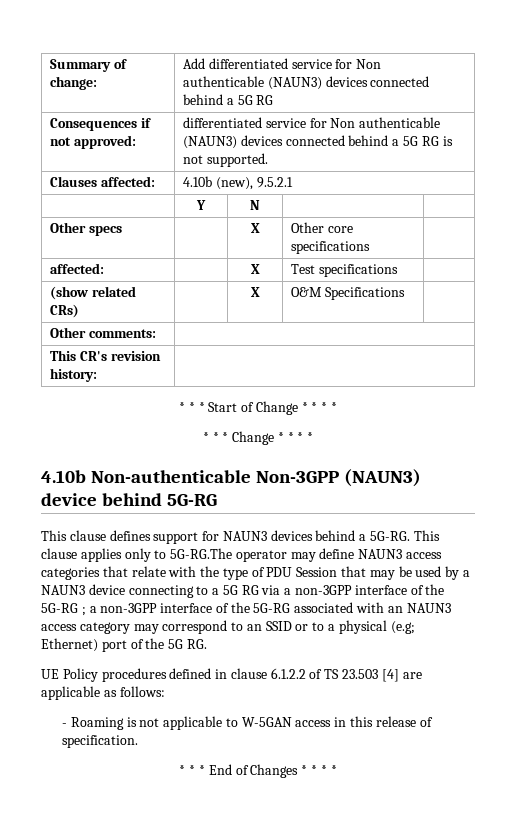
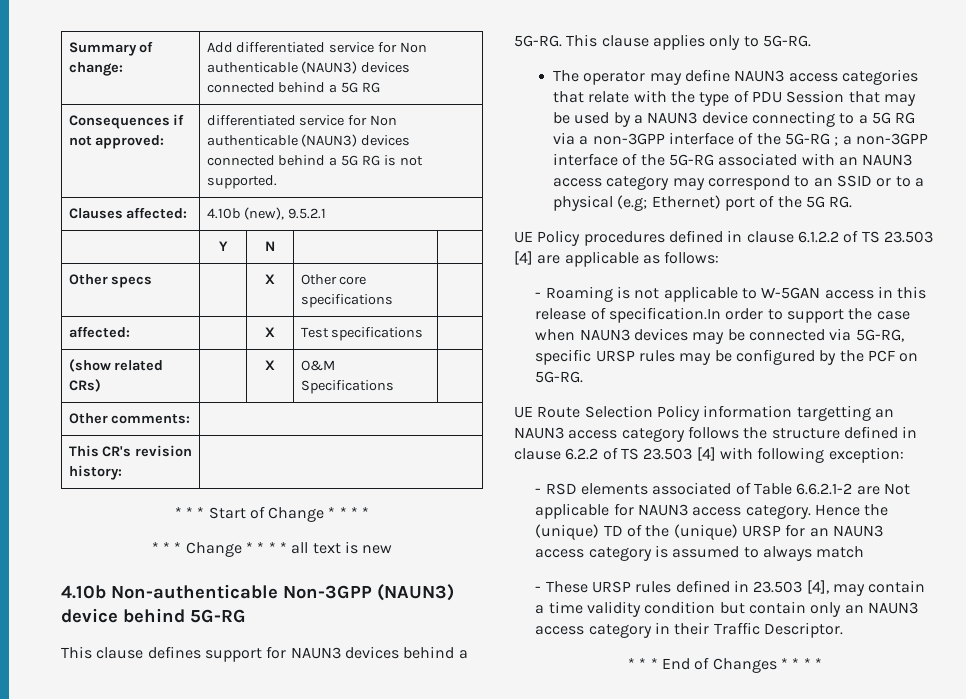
- * * * Change * * * *
+ * * * Change * * * * all text is new
- This clause applies only to 5G-RG.The operator may define NAUN3 access categories that relate with the type of PDU Session that may be used by a NAUN3 device connecting to a 5G RG via a non-3GPP interface of the 5G-RG ;
+ This clause applies only to 5G-RG.
+ The operator may define NAUN3 access categories that relate with the type of PDU Session that may be used by a NAUN3 device connecting to a 5G RG via a non-3GPP interface of the 5G-RG ;
- - Roaming is not applicable to W-5GAN access in this release of specification.
+ - Roaming is not applicable to W-5GAN access in this release of specification.In order to support the case when NAUN3 devices may be connected via 5G-RG, specific URSP rules may be configured by the PCF on 5G-RG.
+ UE Route Selection Policy information targetting an NAUN3 access category follows the structure defined in clause 6.2.2 of TS 23.503 [4] with following exception:
+ - RSD elements associated of Table 6.6.2.1-2 are Not applicable for NAUN3 access category. Hence the (unique) TD of the (unique) URSP for an NAUN3 access category is assumed to always match
+ - These URSP rules defined in 23.503 [4], may contain a time validity condition but contain only an NAUN3 access category in their Traffic Descriptor.

